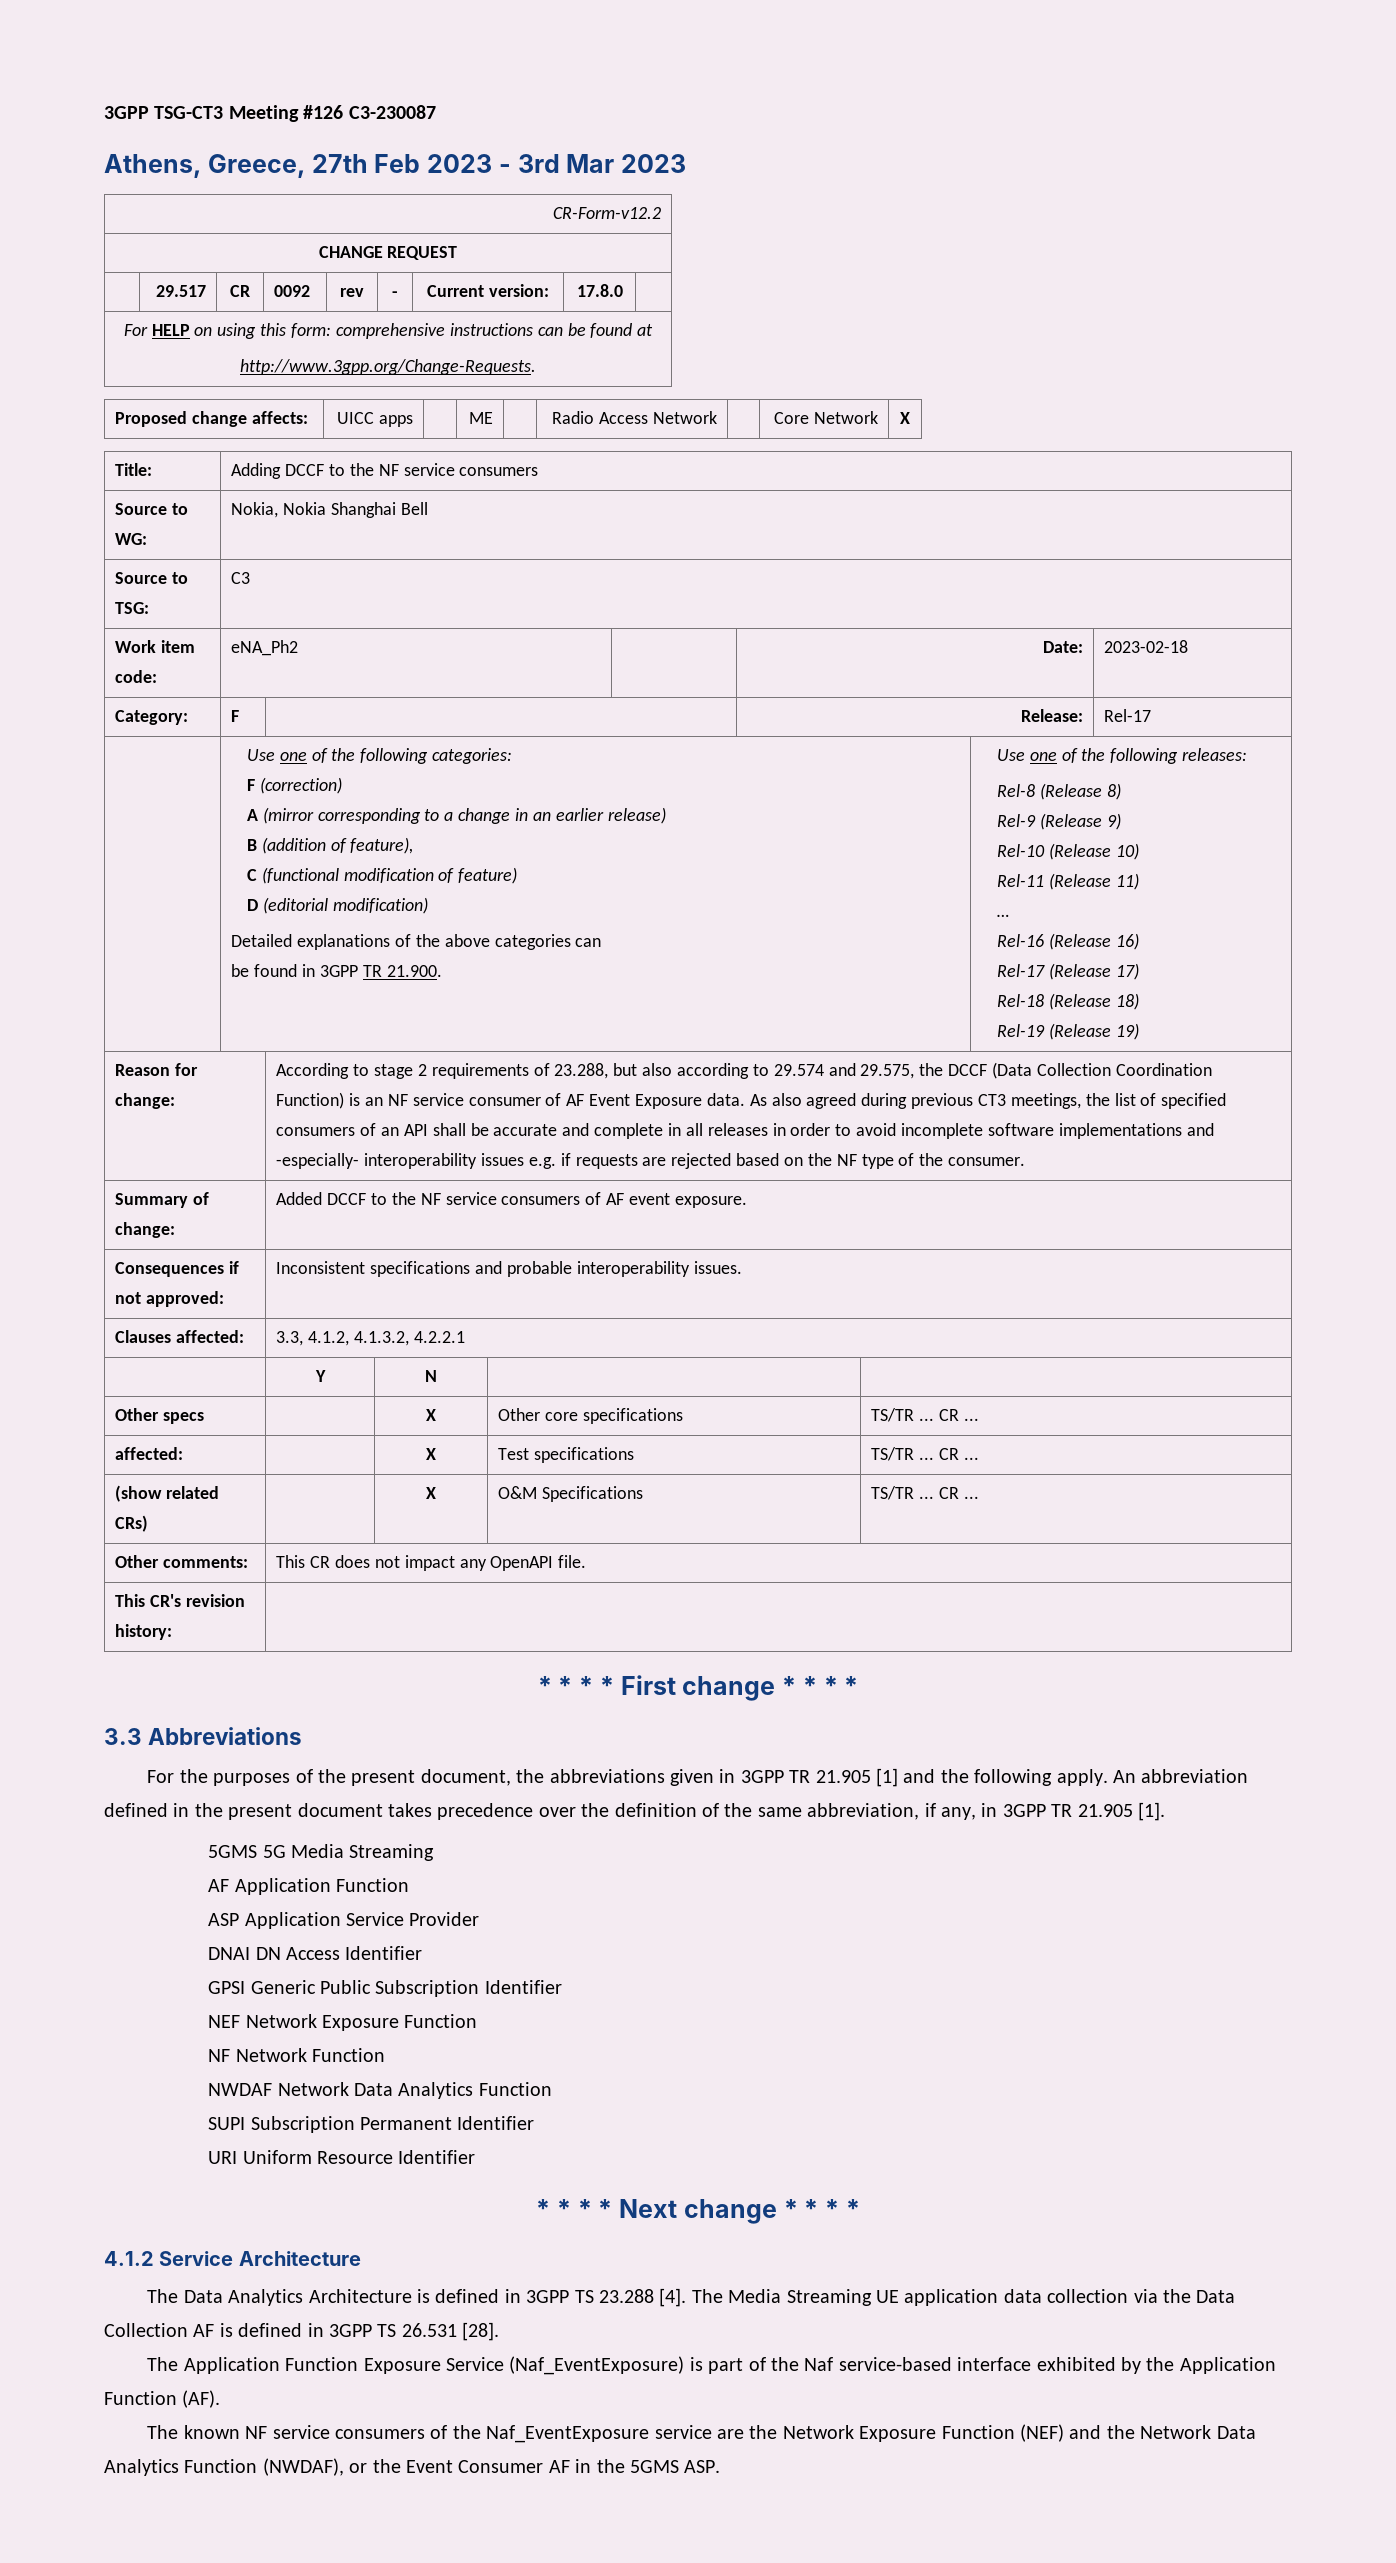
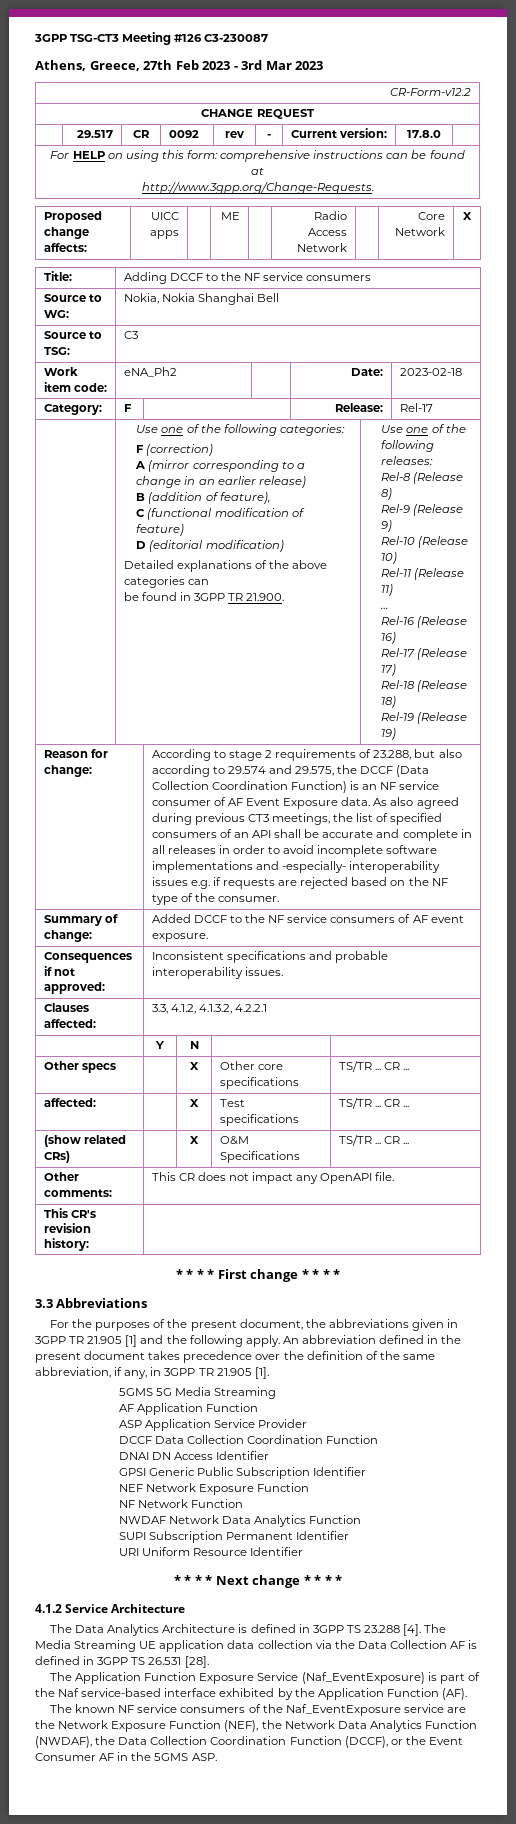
+ DCCF Data Collection Coordination Function
- The known NF service consumers of the Naf_EventExposure service are the Network Exposure Function (NEF) and the Network Data Analytics Function (NWDAF), or the Event Consumer AF in the 5GMS ASP.
+ The known NF service consumers of the Naf_EventExposure service are the Network Exposure Function (NEF), the Network Data Analytics Function (NWDAF), the Data Collection Coordination Function (DCCF), or the Event Consumer AF in the 5GMS ASP.

